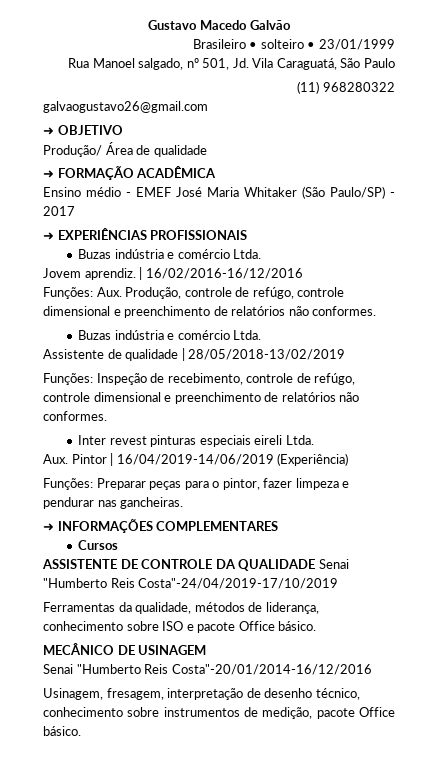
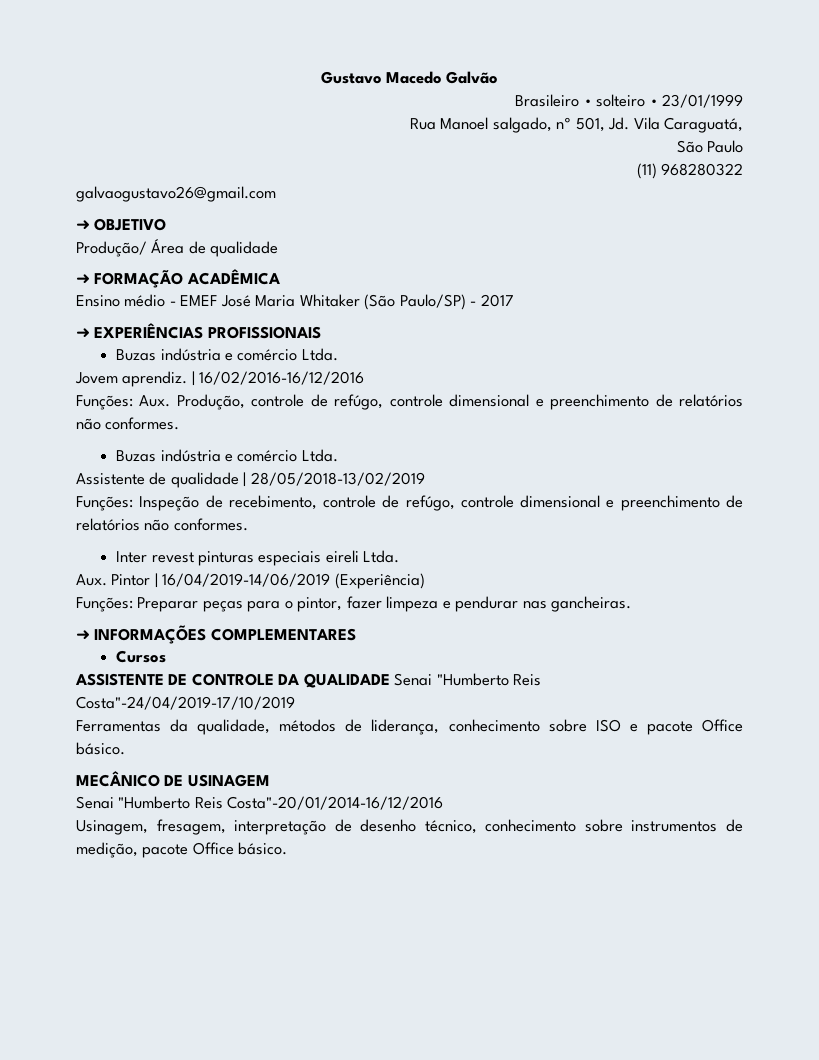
- Rua Manoel salgado, nº 501, Jd. Vila Caraguatá, São Paulo
+ Rua Manoel salgado, nº 501, Jd. Vila Caraguatá,
+ São Paulo

